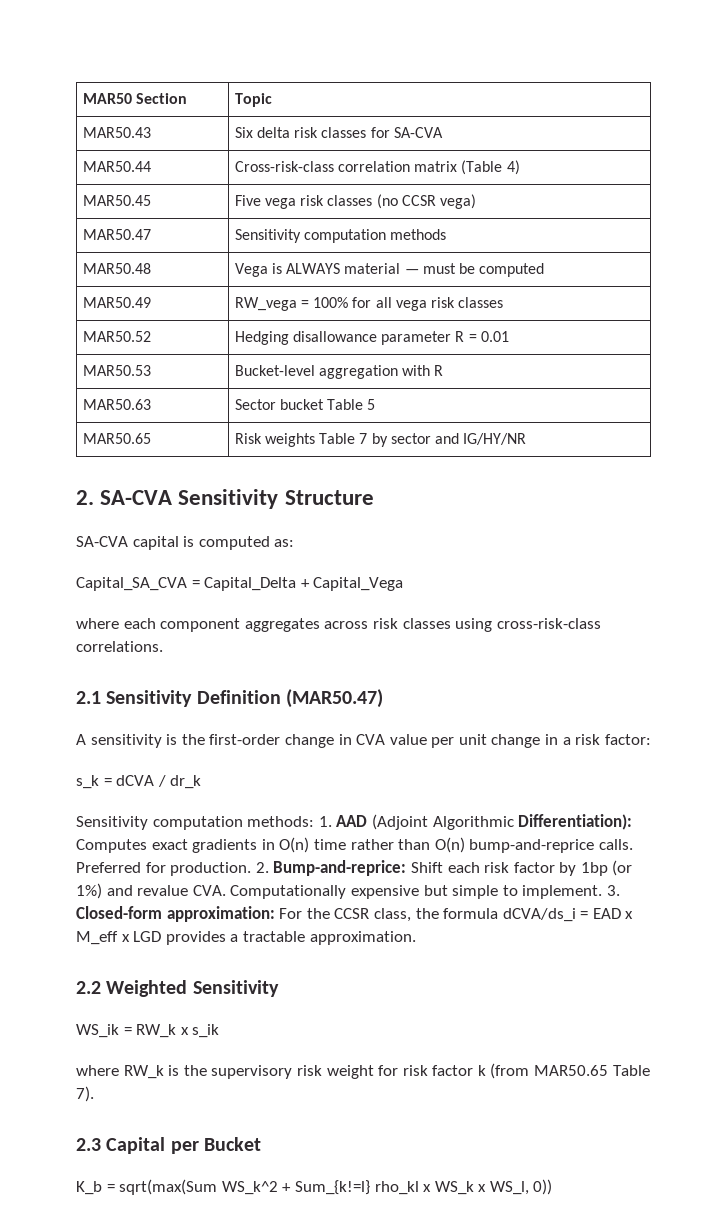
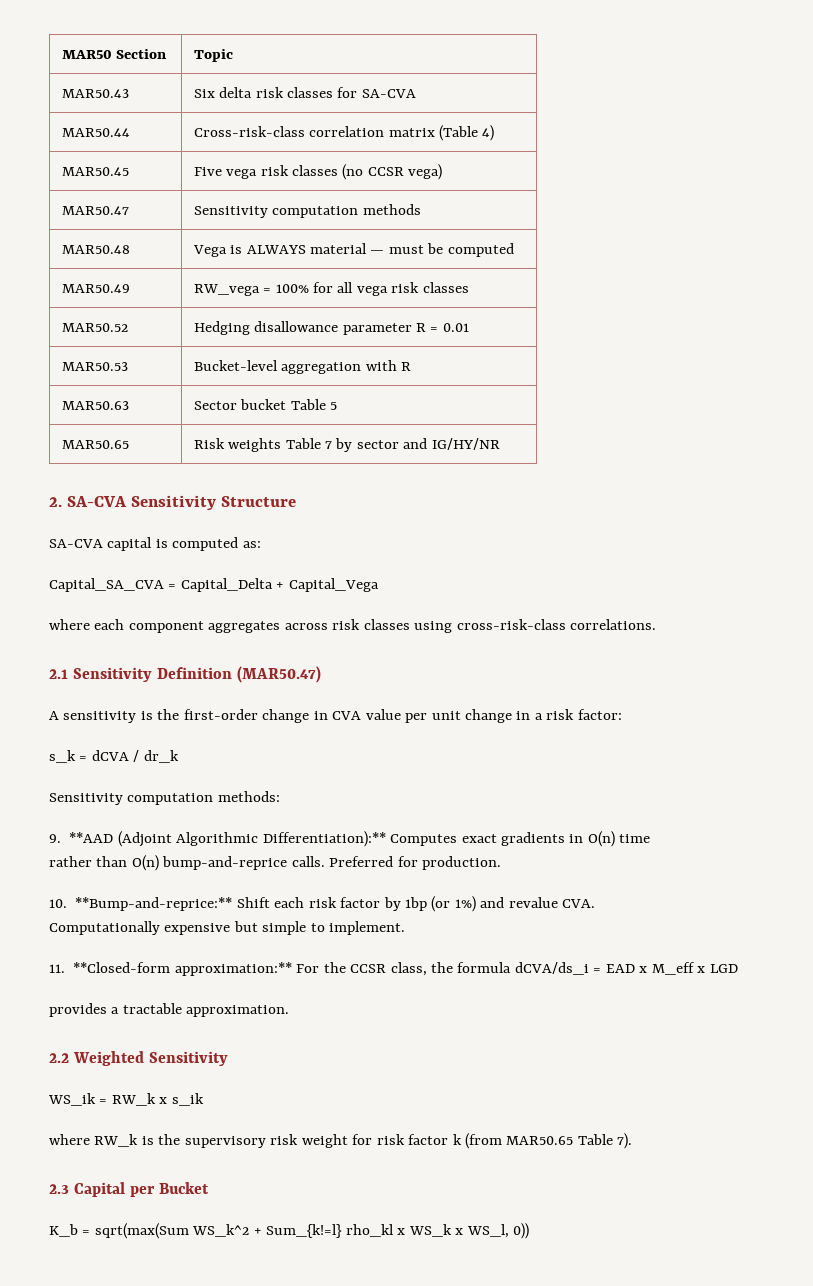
- Sensitivity computation methods: 1. AAD (Adjoint Algorithmic Differentiation): Computes exact gradients in O(n) time rather than O(n) bump-and-reprice calls.
+ Sensitivity computation methods:
+ 9. **AAD (Adjoint Algorithmic Differentiation):** Computes exact gradients in O(n) time
+ rather than O(n) bump-and-reprice calls.
- Preferred for production. 2. Bump-and-reprice: Shift each risk factor by 1bp (or 1%) and revalue CVA. Computationally expensive but simple to implement. 3. Closed-form approximation: For the CCSR class, the formula dCVA/ds_i = EAD x M_eff x LGD provides a tractable approximation.
+ Preferred for production.
+ 10. **Bump-and-reprice:** Shift each risk factor by 1bp (or 1%) and revalue CVA.
+ Computationally expensive but simple to implement.
+ 11. **Closed-form approximation:** For the CCSR class, the formula dCVA/ds_i = EAD x M_eff x LGD
+ provides a tractable approximation.

